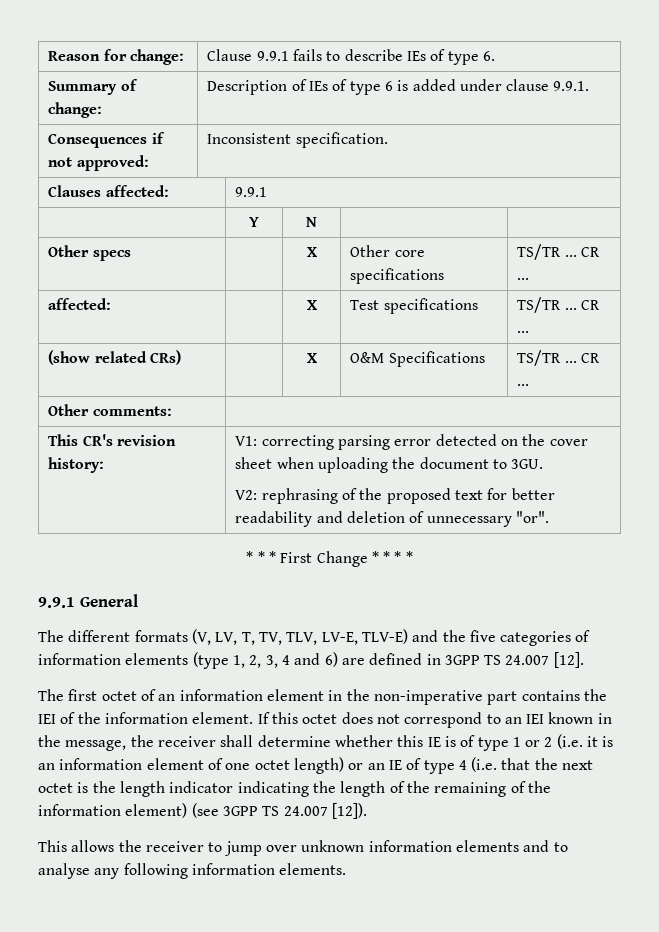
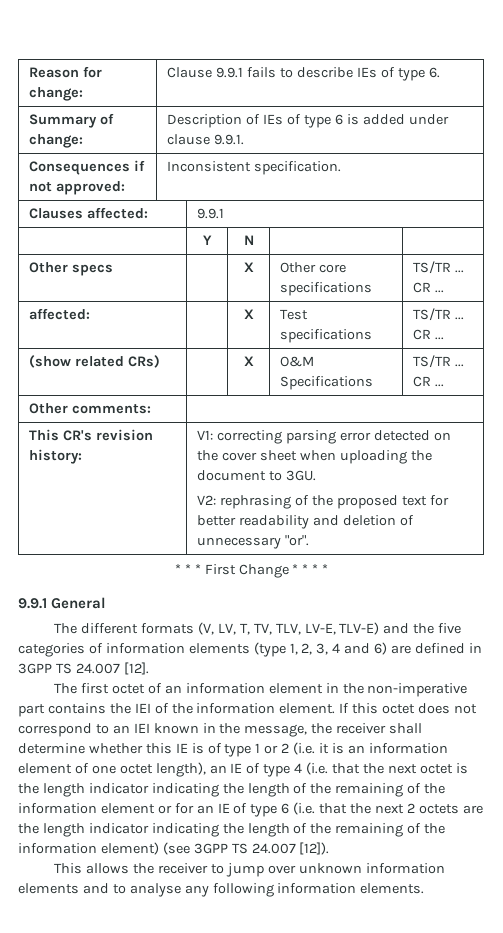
- If this octet does not correspond to an IEI known in the message, the receiver shall determine whether this IE is of type 1 or 2 (i.e. it is an information element of one octet length) or an IE of type 4 (i.e. that the next octet is the length indicator indicating the length of the remaining of the information element) (see 3GPP TS 24.007 [12]).
+ If this octet does not correspond to an IEI known in the message, the receiver shall determine whether this IE is of type 1 or 2 (i.e. it is an information element of one octet length), an IE of type 4 (i.e. that the next octet is the length indicator indicating the length of the remaining of the information element or for an IE of type 6 (i.e. that the next 2 octets are the length indicator indicating the length of the remaining of the information element) (see 3GPP TS 24.007 [12]).

